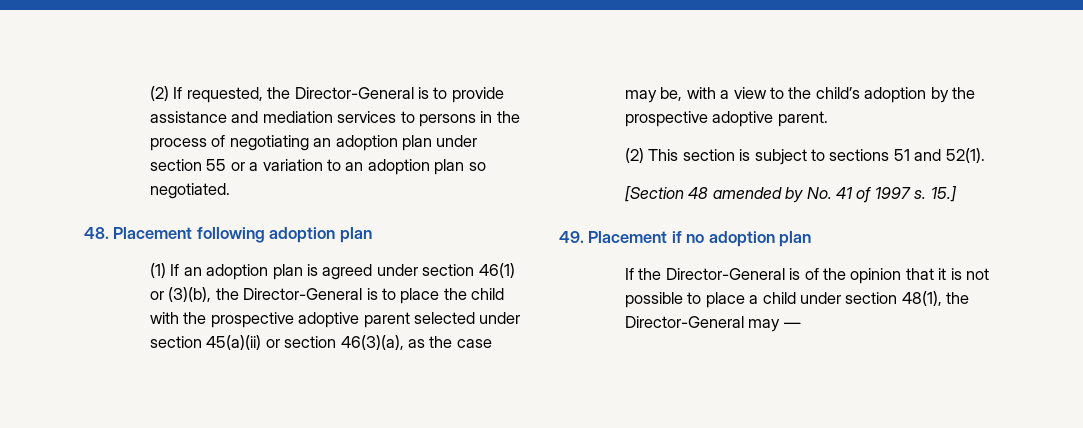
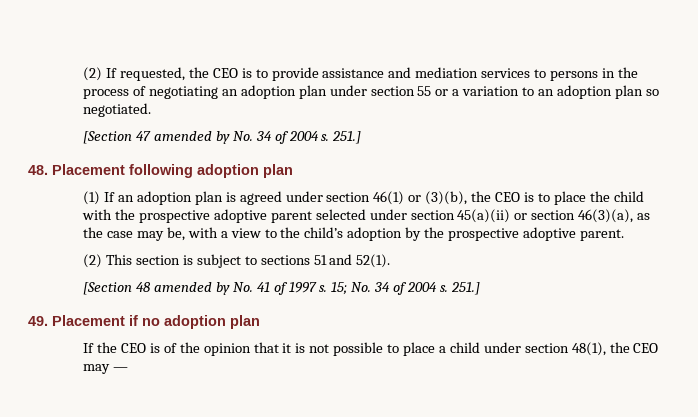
- (2) If requested, the Director-General is to provide assistance and mediation services to persons in the process of negotiating an adoption plan under section 55 or a variation to an adoption plan so negotiated.
+ (2) If requested, the CEO is to provide assistance and mediation services to persons in the process of negotiating an adoption plan under section 55 or a variation to an adoption plan so negotiated.
+ [Section 47 amended by No. 34 of 2004 s. 251.]
- (1) If an adoption plan is agreed under section 46(1) or (3)(b), the Director-General is to place the child with the prospective adoptive parent selected under section 45(a)(ii) or section 46(3)(a), as the case may be, with a view to the child’s adoption by the prospective adoptive parent.
+ (1) If an adoption plan is agreed under section 46(1) or (3)(b), the CEO is to place the child with the prospective adoptive parent selected under section 45(a)(ii) or section 46(3)(a), as the case may be, with a view to the child’s adoption by the prospective adoptive parent.
- 15.]
+ 15; No. 34 of 2004 s. 251.]
- If the Director-General is of the opinion that it is not possible to place a child under section 48(1), the Director-General may —
+ If the CEO is of the opinion that it is not possible to place a child under section 48(1), the CEO may —

